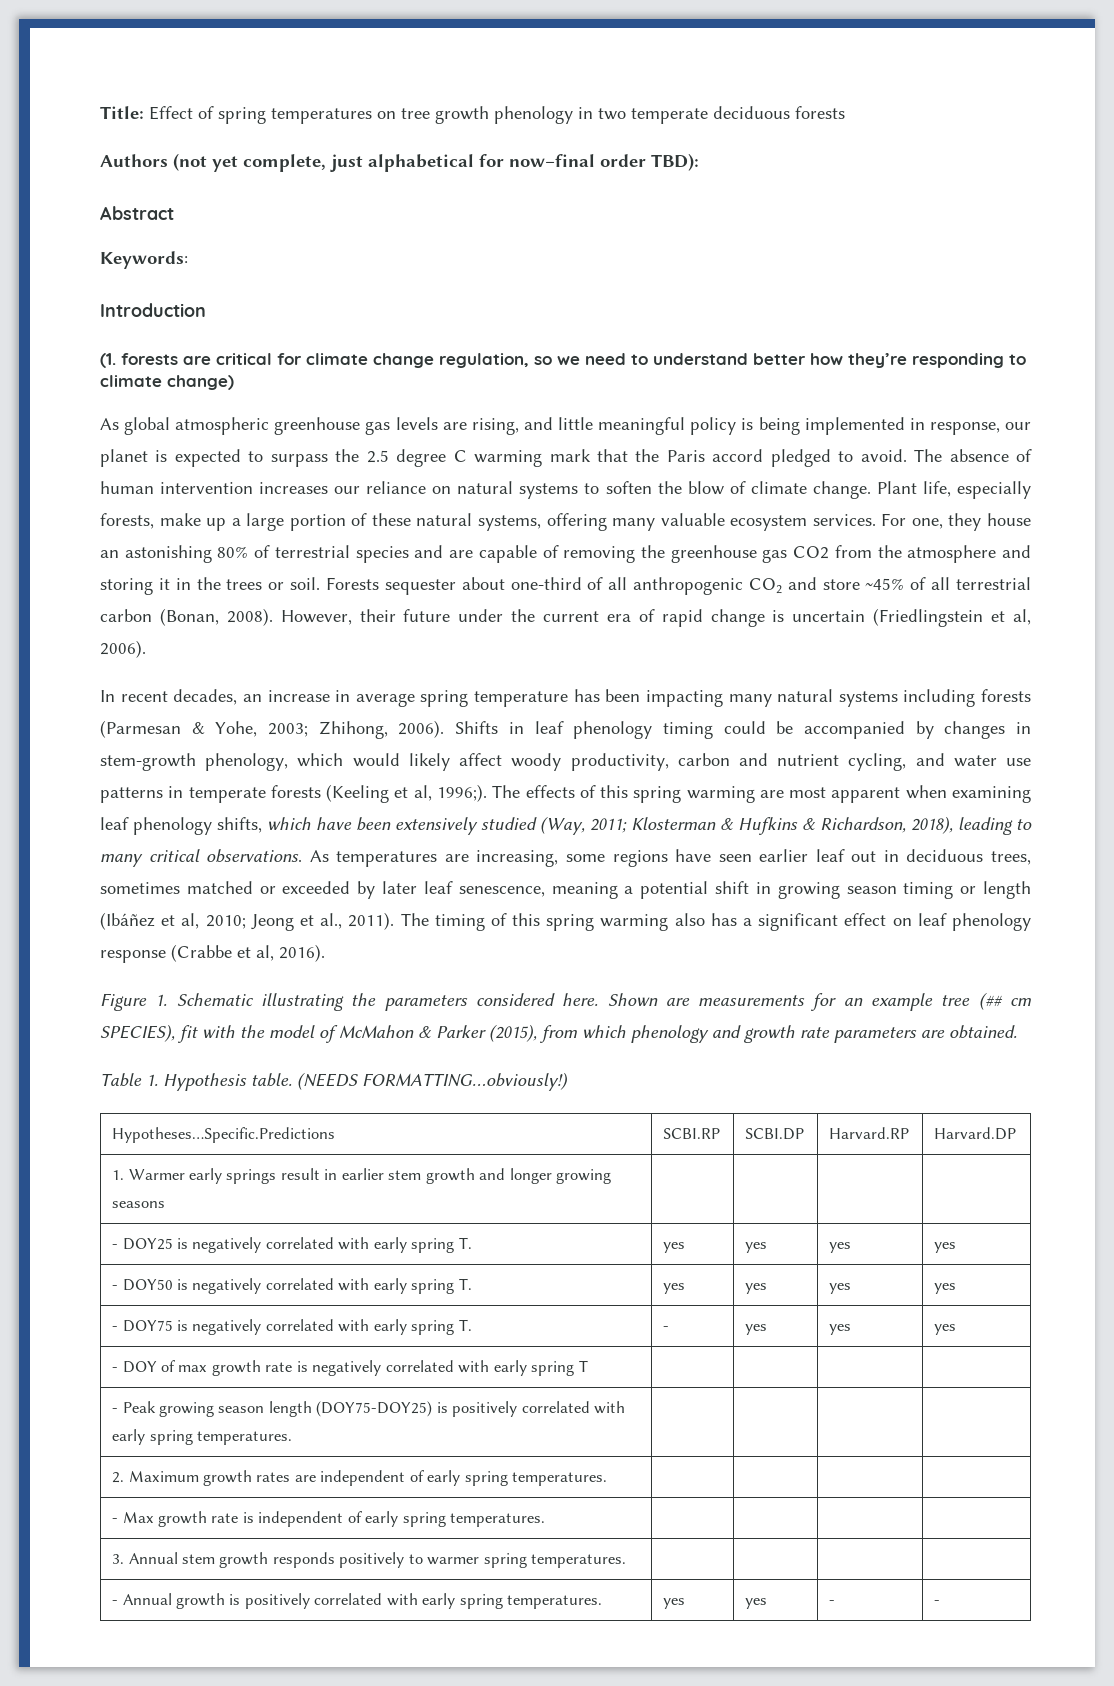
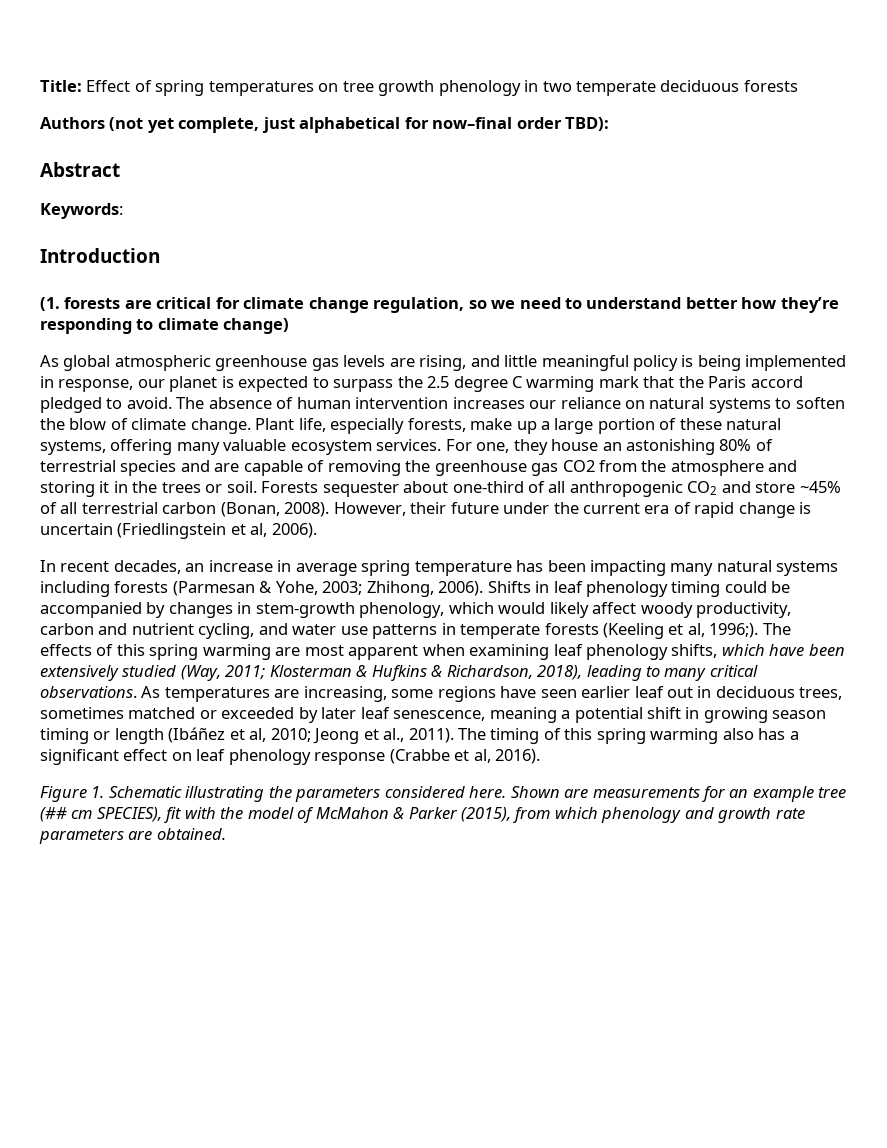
- Table 1. Hypothesis table. (NEEDS FORMATTING…obviously!)
- Hypotheses…Specific.Predictions | SCBI.RP | SCBI.DP | Harvard.RP | Harvard.DP
- 1. Warmer early springs result in earlier stem growth and longer growing seasons | | | |
- - DOY25 is negatively correlated with early spring T. | yes | yes | yes | yes
- - DOY50 is negatively correlated with early spring T. | yes | yes | yes | yes
- - DOY75 is negatively correlated with early spring T. | - | yes | yes | yes
- - DOY of max growth rate is negatively correlated with early spring T | | | |
- - Peak growing season length (DOY75-DOY25) is positively correlated with early spring temperatures. | | | |
- 2. Maximum growth rates are independent of early spring temperatures. | | | |
- - Max growth rate is independent of early spring temperatures. | | | |
- 3. Annual stem growth responds positively to warmer spring temperatures. | | | |
- - Annual growth is positively correlated with early spring temperatures. | yes | yes | - | -

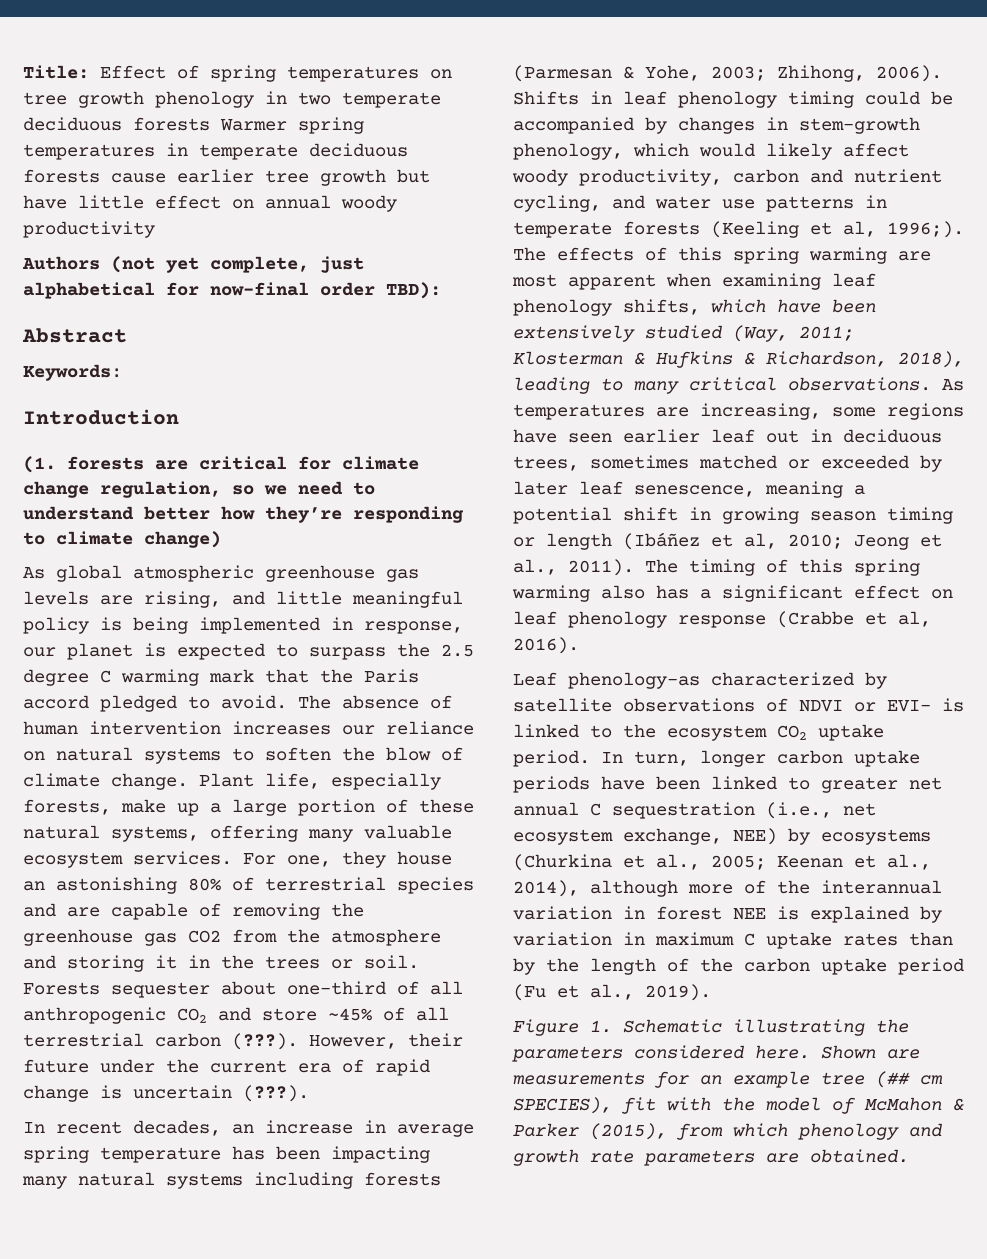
- Title: Effect of spring temperatures on tree growth phenology in two temperate deciduous forests
+ Title: Effect of spring temperatures on tree growth phenology in two temperate deciduous forests Warmer spring temperatures in temperate deciduous forests cause earlier tree growth but have little effect on annual woody productivity
- Forests sequester about one-third of all anthropogenic CO2 and store ~45% of all terrestrial carbon (Bonan, 2008).
+ Forests sequester about one-third of all anthropogenic CO2 and store ~45% of all terrestrial carbon (???).
- However, their future under the current era of rapid change is uncertain (Friedlingstein et al, 2006).
+ However, their future under the current era of rapid change is uncertain (???).
+ Leaf phenology–as characterized by satellite observations of NDVI or EVI– is linked to the ecosystem CO2 uptake period. In turn, longer carbon uptake periods have been linked to greater net annual C sequestration (i.e., net ecosystem exchange, NEE) by ecosystems (Churkina et al., 2005; Keenan et al., 2014), although more of the interannual variation in forest NEE is explained by variation in maximum C uptake rates than by the length of the carbon uptake period (Fu et al., 2019).

